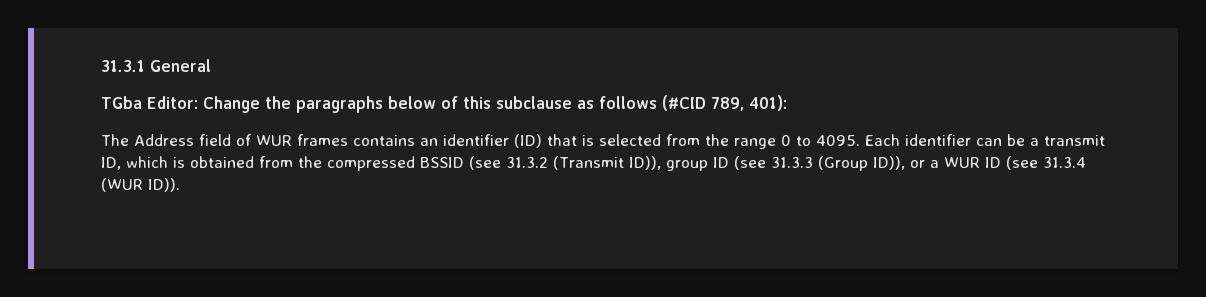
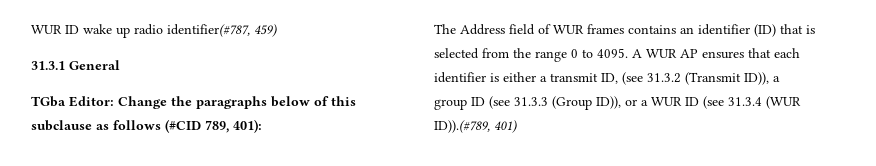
+ WUR ID wake up radio identifier(#787, 459)
- Each identifier can be a transmit ID, which is obtained from the compressed BSSID (see 31.3.2 (Transmit ID)), group ID (see 31.3.3 (Group ID)), or a WUR ID (see 31.3.4 (WUR ID)).
+ A WUR AP ensures that each identifier is either a transmit ID, (see 31.3.2 (Transmit ID)), a group ID (see 31.3.3 (Group ID)), or a WUR ID (see 31.3.4 (WUR ID)).(#789, 401)

